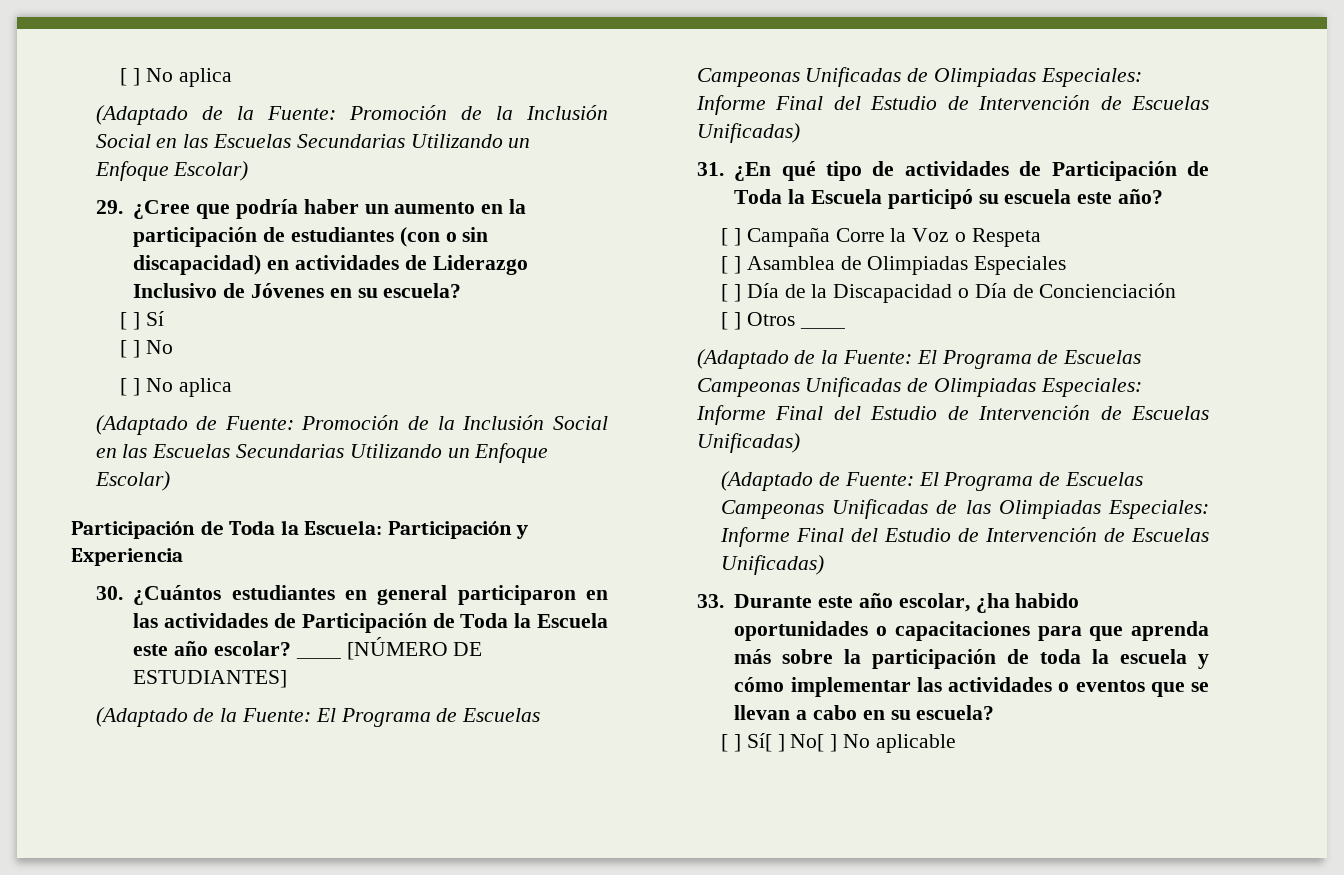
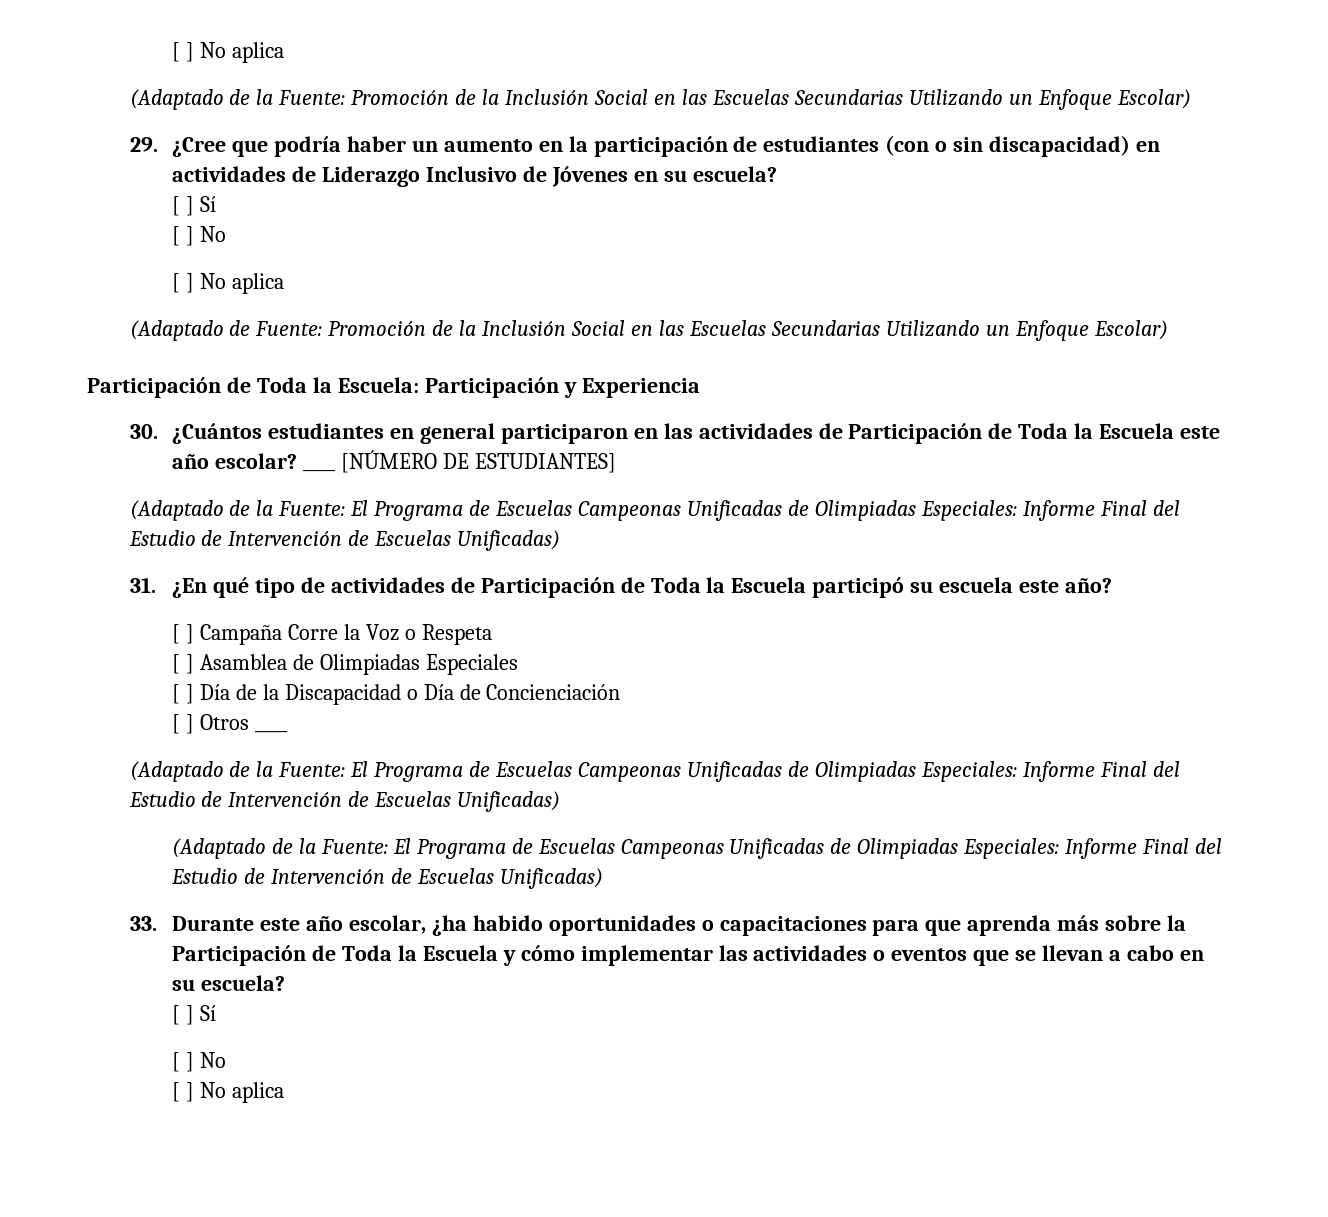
  [ ] Otros ____
  (Adaptado de la Fuente: El Programa de Escuelas Campeonas Unificadas de Olimpiadas Especiales: Informe Final del Estudio de Intervención de Escuelas Unificadas)
- (Adaptado de Fuente: El Programa de Escuelas Campeonas Unificadas de las Olimpiadas Especiales: Informe Final del Estudio de Intervención de Escuelas Unificadas)
+ (Adaptado de la Fuente: El Programa de Escuelas Campeonas Unificadas de Olimpiadas Especiales: Informe Final del Estudio de Intervención de Escuelas Unificadas)
- 33. Durante este año escolar, ¿ha habido oportunidades o capacitaciones para que aprenda más sobre la participación de toda la escuela y cómo implementar las actividades o eventos que se llevan a cabo en su escuela?
- [ ] Sí[ ] No[ ] No aplicable
+ 33. Durante este año escolar, ¿ha habido oportunidades o capacitaciones para que aprenda más sobre la Participación de Toda la Escuela y cómo implementar las actividades o eventos que se llevan a cabo en su escuela?
+ [ ] Sí
+ [ ] No
+ [ ] No aplica

